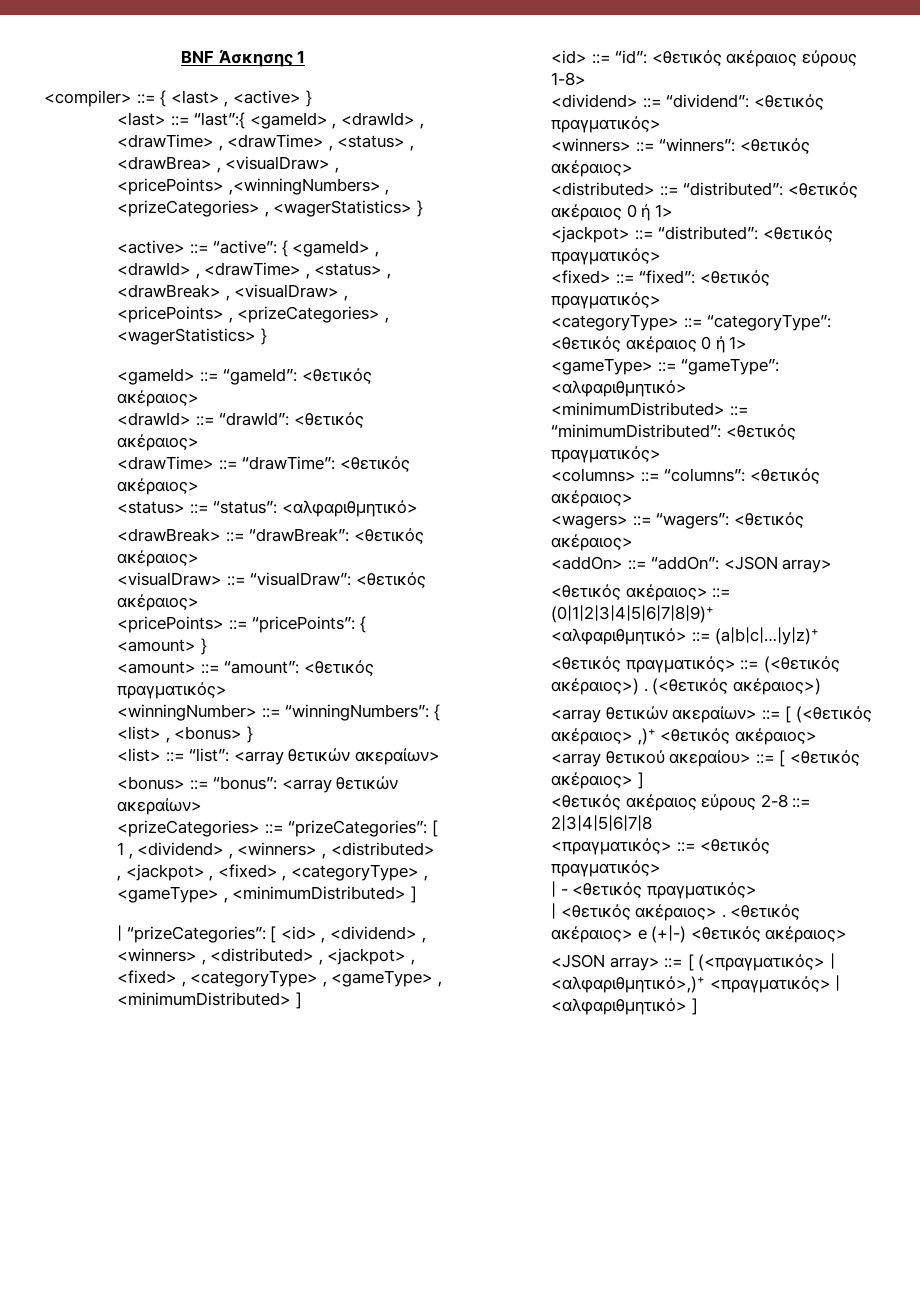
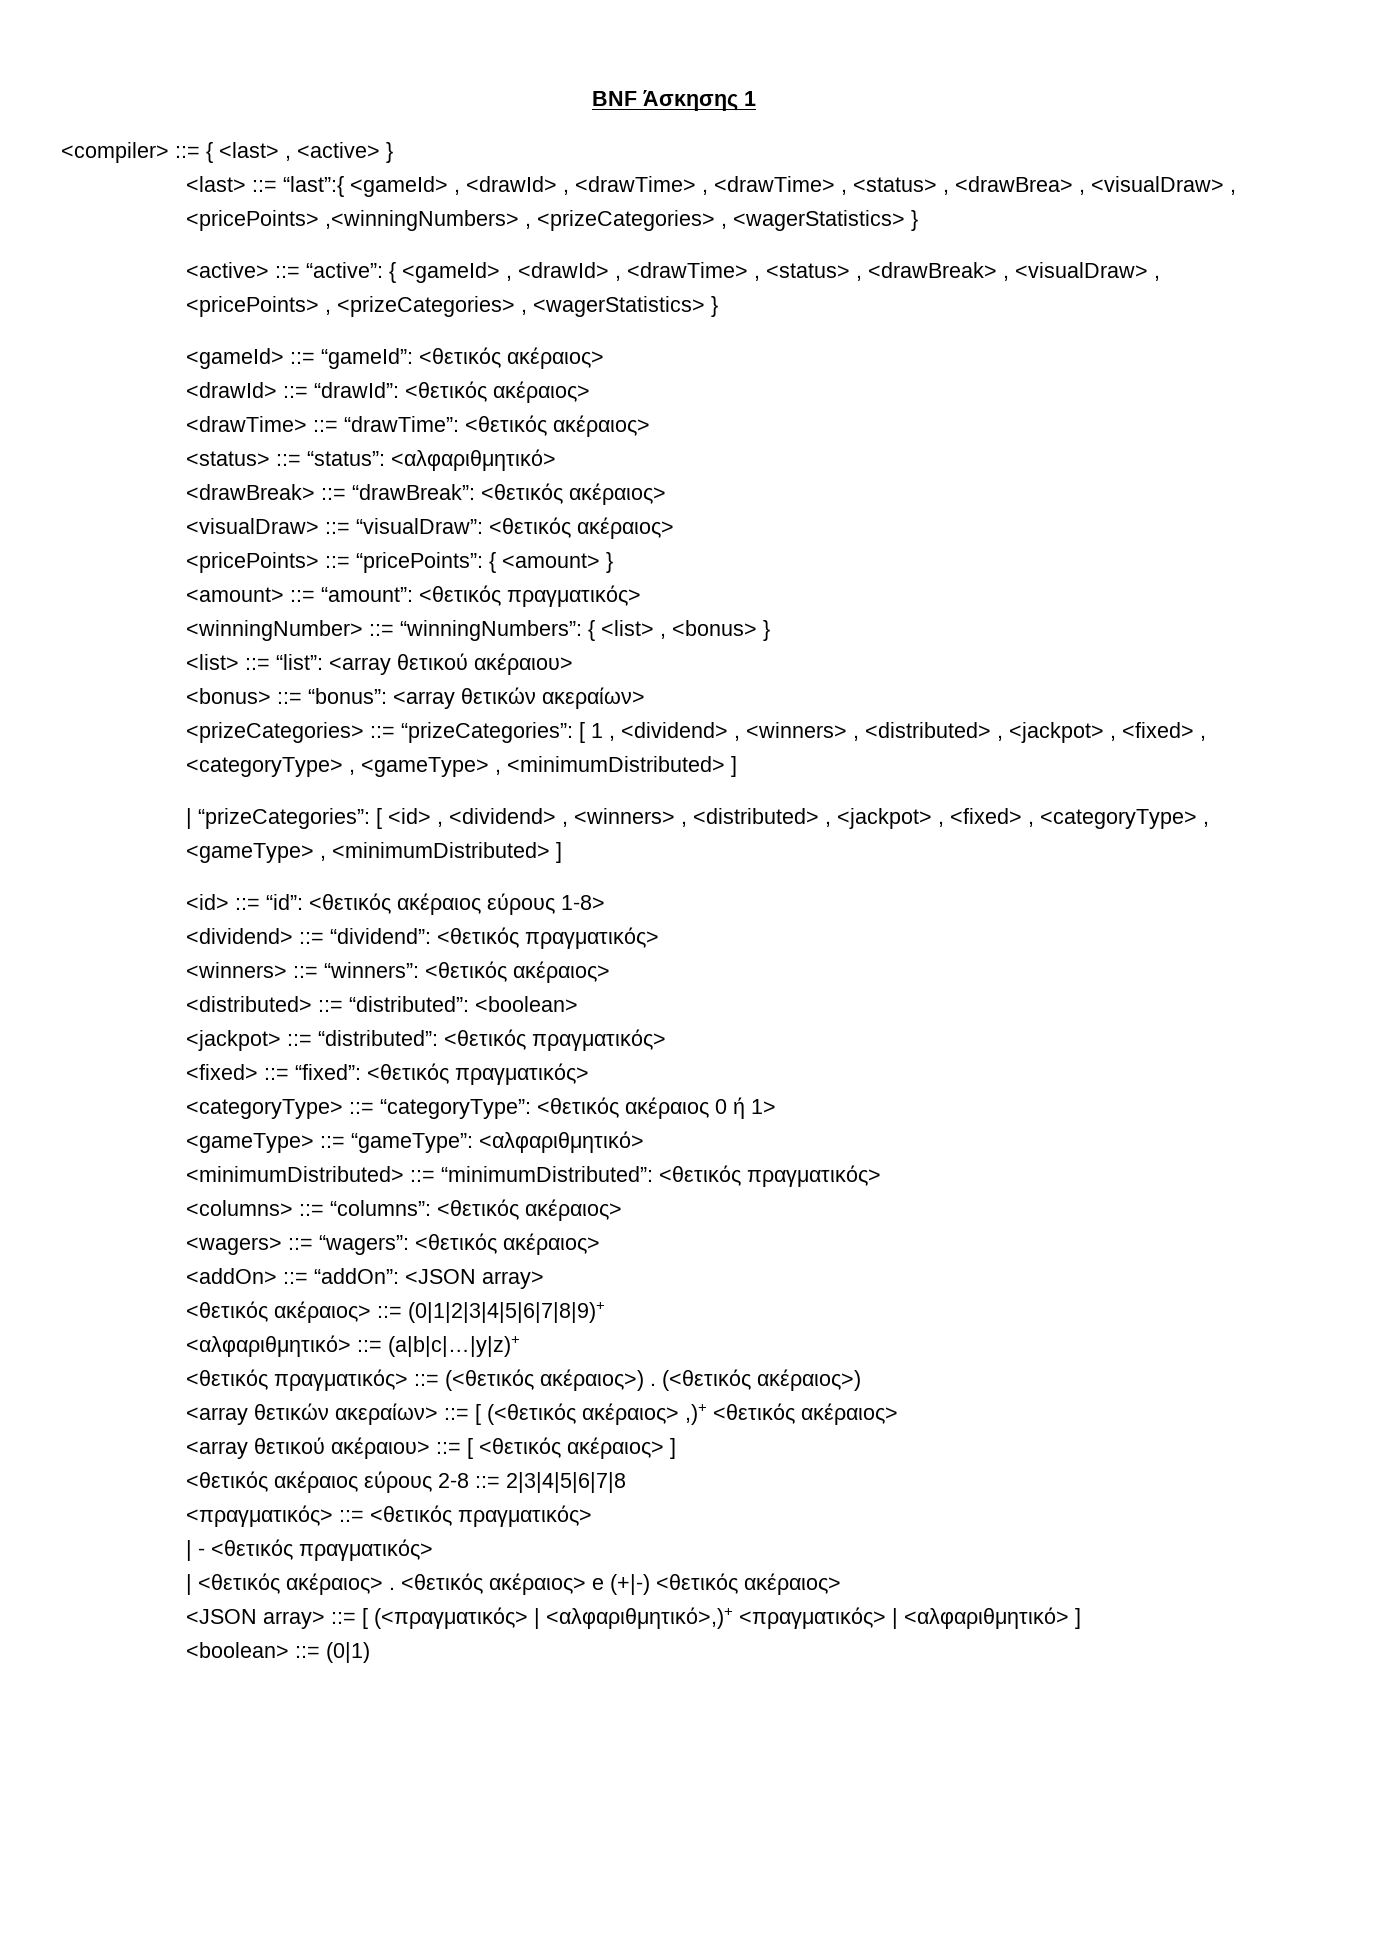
- <list> ::= “list”: <array θετικών ακεραίων>
+ <list> ::= “list”: <array θετικού ακέραιου>
- <distributed> ::= “distributed”: <θετικός ακέραιος 0 ή 1>
+ <distributed> ::= “distributed”: <boolean>
- <array θετικού ακεραίου> ::= [ <θετικός ακέραιος> ]
+ <array θετικού ακέραιου> ::= [ <θετικός ακέραιος> ]
+ <boolean> ::= (0|1)

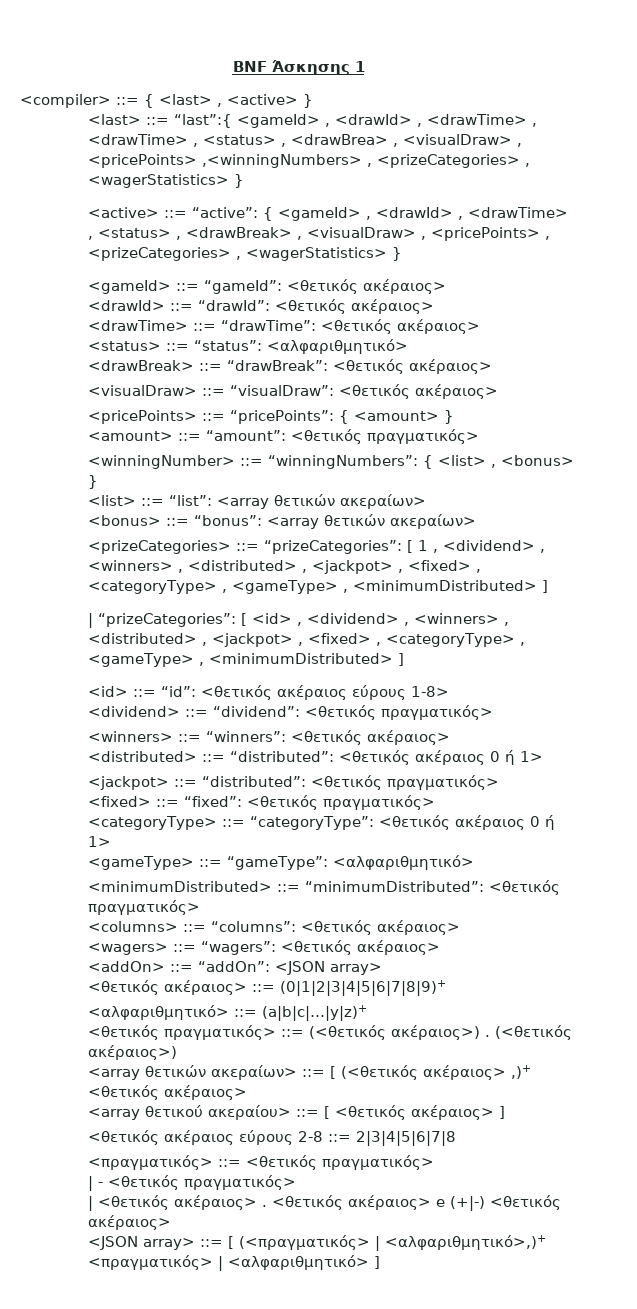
- <list> ::= “list”: <array θετικού ακέραιου>
+ <list> ::= “list”: <array θετικών ακεραίων>
- <distributed> ::= “distributed”: <boolean>
+ <distributed> ::= “distributed”: <θετικός ακέραιος 0 ή 1>
- <array θετικού ακέραιου> ::= [ <θετικός ακέραιος> ]
+ <array θετικού ακεραίου> ::= [ <θετικός ακέραιος> ]
- <boolean> ::= (0|1)

